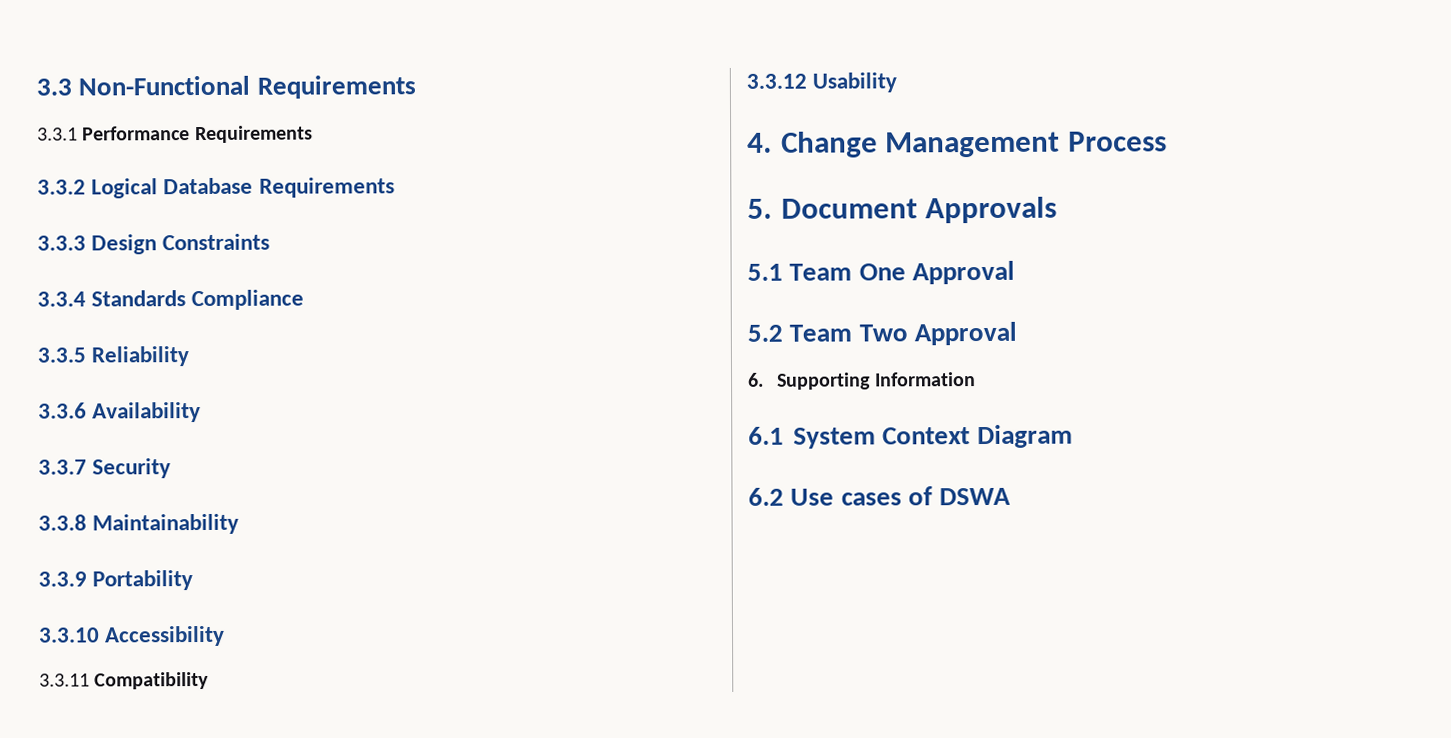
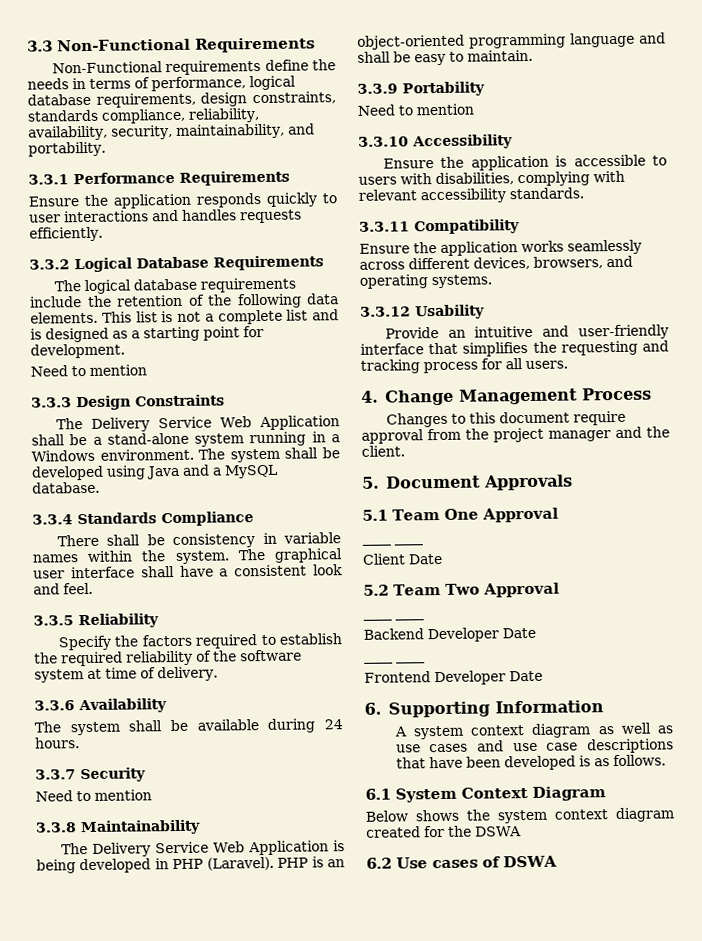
+ Non-Functional requirements define the needs in terms of performance, logical database requirements, design constraints, standards compliance, reliability, availability, security, maintainability, and portability.
  3.3.1 Performance Requirements
+ Ensure the application responds quickly to user interactions and handles requests efficiently.
  3.3.2 Logical Database Requirements
+ The logical database requirements include the retention of the following data elements. This list is not a complete list and is designed as a starting point for development.
+ Need to mention
  3.3.3 Design Constraints
+ The Delivery Service Web Application shall be a stand-alone system running in a Windows environment. The system shall be developed using Java and a MySQL database.
  3.3.4 Standards Compliance
+ There shall be consistency in variable names within the system. The graphical user interface shall have a consistent look and feel.
  3.3.5 Reliability
+ Specify the factors required to establish the required reliability of the software system at time of delivery.
  3.3.6 Availability
+ The system shall be available during 24 hours.
  3.3.7 Security
+ Need to mention
+ The Delivery Service Web Application is being developed in PHP (Laravel). PHP is an object-oriented programming language and shall be easy to maintain.
  3.3.9 Portability
+ Need to mention
+ Ensure the application is accessible to users with disabilities, complying with relevant accessibility standards.
  3.3.11 Compatibility
+ Ensure the application works seamlessly across different devices, browsers, and operating systems.
  3.3.12 Usability
+ Provide an intuitive and user-friendly interface that simplifies the requesting and tracking process for all users.
  4. Change Management Process
+ Changes to this document require approval from the project manager and the client.
  5.1 Team One Approval
+ ____ ____
+ Client Date
  5.2 Team Two Approval
+ ____ ____
+ Backend Developer Date
+ ____ ____
+ Frontend Developer Date
  6. Supporting Information
+ A system context diagram as well as use cases and use case descriptions that have been developed is as follows.
  6.1 System Context Diagram
+ Below shows the system context diagram created for the DSWA

